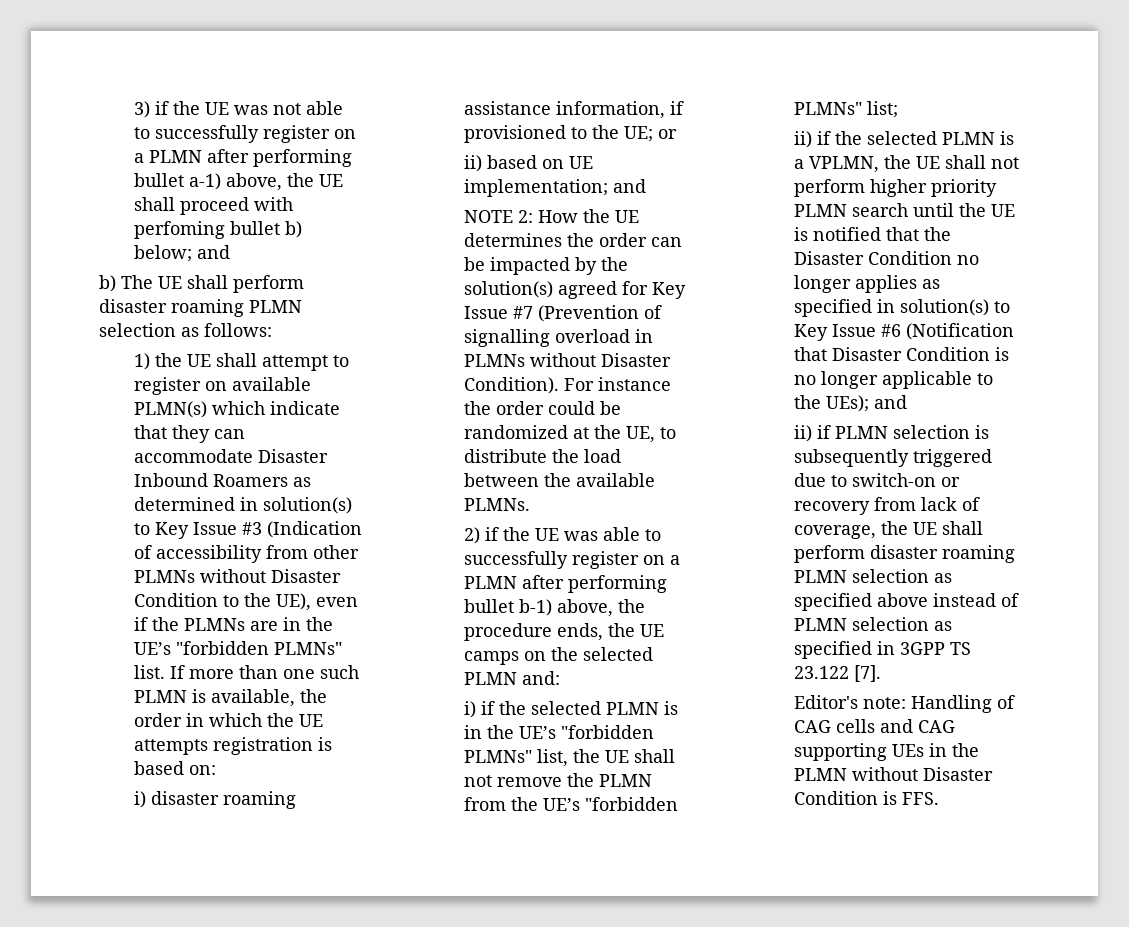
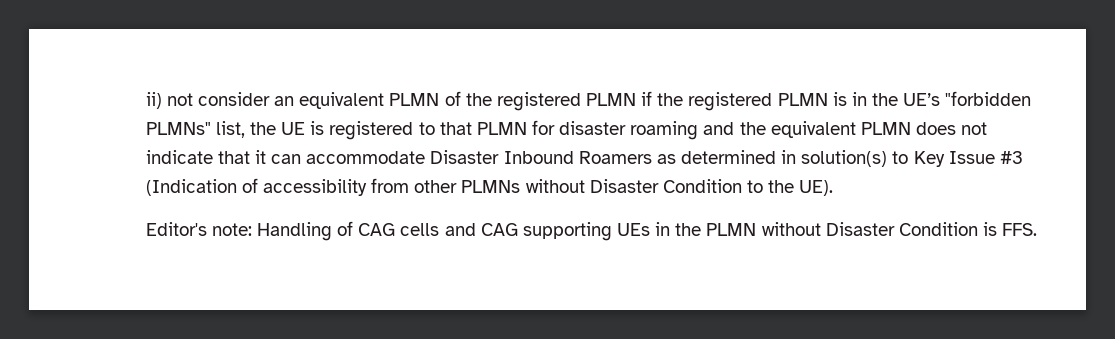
- 3) if the UE was not able to successfully register on a PLMN after performing bullet a-1) above, the UE shall proceed with perfoming bullet b) below; and
- b) The UE shall perform disaster roaming PLMN selection as follows:
- 1) the UE shall attempt to register on available PLMN(s) which indicate that they can accommodate Disaster Inbound Roamers as determined in solution(s) to Key Issue #3 (Indication of accessibility from other PLMNs without Disaster Condition to the UE), even if the PLMNs are in the UE’s "forbidden PLMNs" list. If more than one such PLMN is available, the order in which the UE attempts registration is based on:
- i) disaster roaming assistance information, if provisioned to the UE; or
- ii) based on UE implementation; and
- NOTE 2: How the UE determines the order can be impacted by the solution(s) agreed for Key Issue #7 (Prevention of signalling overload in PLMNs without Disaster Condition). For instance the order could be randomized at the UE, to distribute the load between the available PLMNs.
- 2) if the UE was able to successfully register on a PLMN after performing bullet b-1) above, the procedure ends, the UE camps on the selected PLMN and:
- i) if the selected PLMN is in the UE’s "forbidden PLMNs" list, the UE shall not remove the PLMN from the UE’s "forbidden PLMNs" list;
- ii) if the selected PLMN is a VPLMN, the UE shall not perform higher priority PLMN search until the UE is notified that the Disaster Condition no longer applies as specified in solution(s) to Key Issue #6 (Notification that Disaster Condition is no longer applicable to the UEs); and
- ii) if PLMN selection is subsequently triggered due to switch-on or recovery from lack of coverage, the UE shall perform disaster roaming PLMN selection as specified above instead of PLMN selection as specified in 3GPP TS 23.122 [7].
+ ii) not consider an equivalent PLMN of the registered PLMN if the registered PLMN is in the UE’s "forbidden PLMNs" list, the UE is registered to that PLMN for disaster roaming and the equivalent PLMN does not indicate that it can accommodate Disaster Inbound Roamers as determined in solution(s) to Key Issue #3 (Indication of accessibility from other PLMNs without Disaster Condition to the UE).

